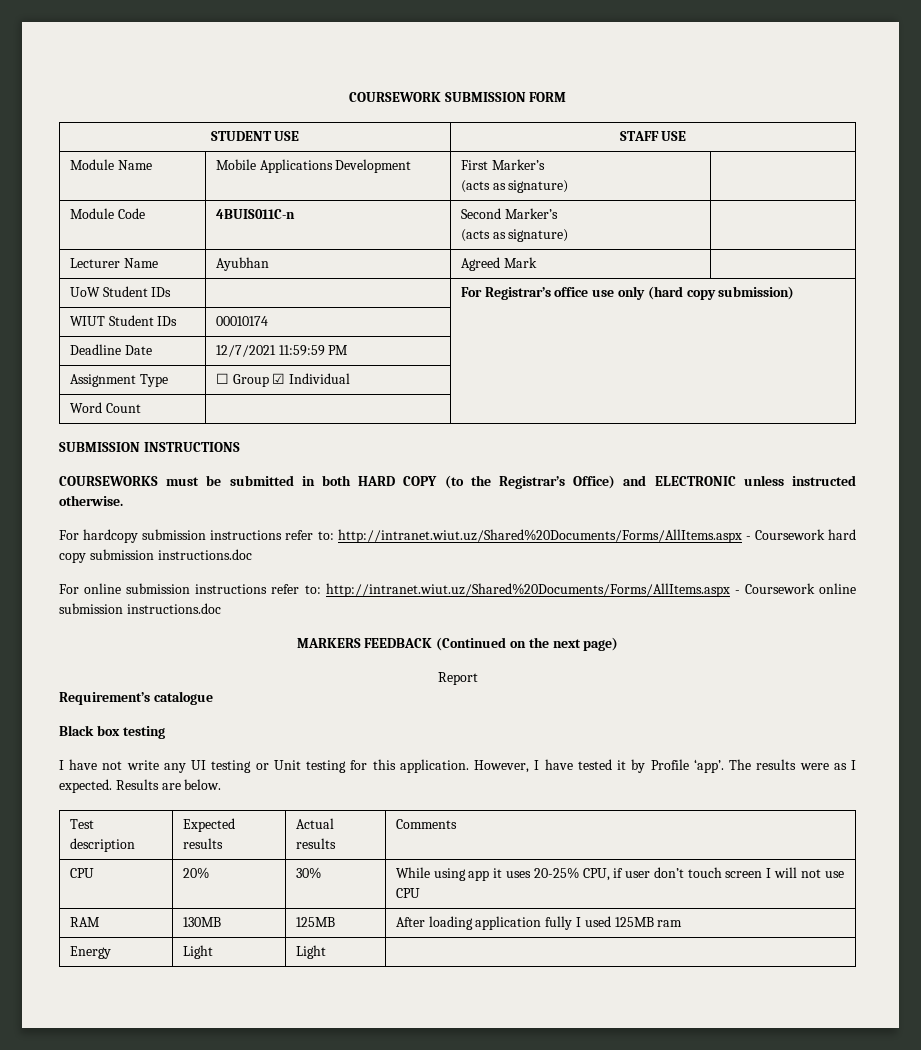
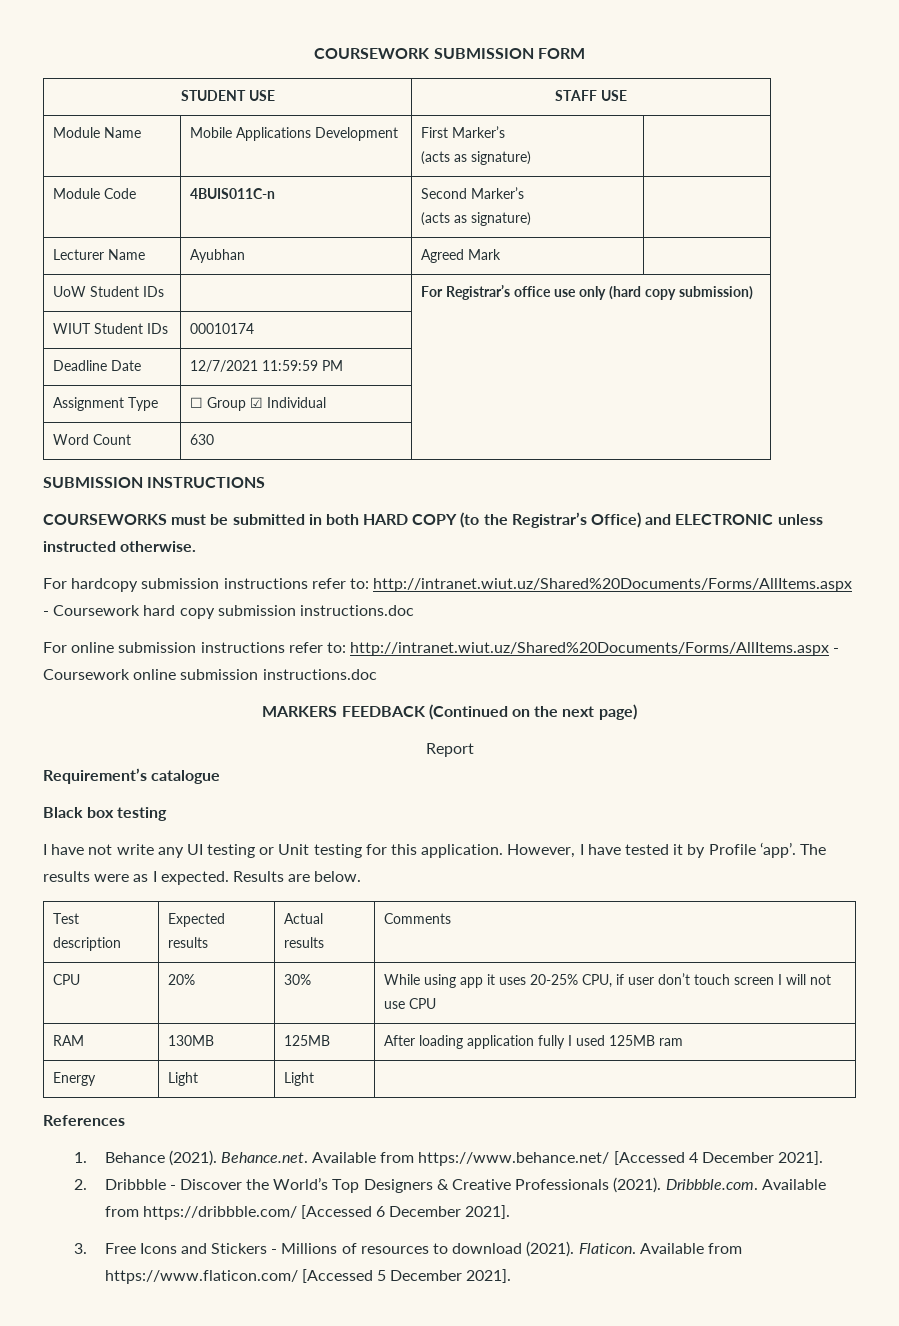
- Word Count | |
+ Word Count | 630 |
+ References
+ 1. Behance (2021). Behance.net. Available from https://www.behance.net/ [Accessed 4 December 2021].
+ 2. Dribbble - Discover the World’s Top Designers & Creative Professionals (2021). Dribbble.com. Available from https://dribbble.com/ [Accessed 6 December 2021].
+ 3. Free Icons and Stickers - Millions of resources to download (2021). Flaticon. Available from https://www.flaticon.com/ [Accessed 5 December 2021].

